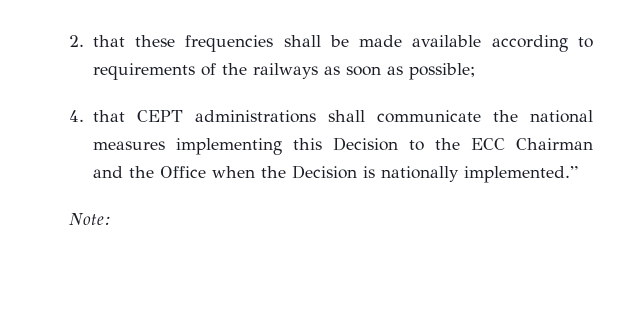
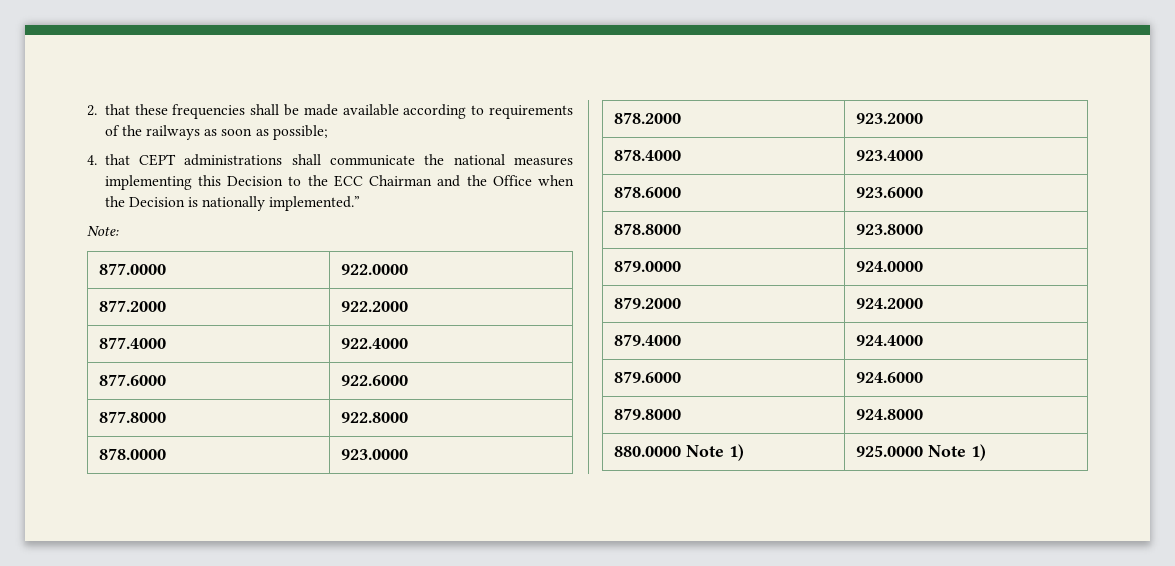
+ 877.0000 | 922.0000
+ 877.2000 | 922.2000
+ 877.4000 | 922.4000
+ 877.6000 | 922.6000
+ 877.8000 | 922.8000
+ 878.0000 | 923.0000
+ 878.2000 | 923.2000
+ 878.4000 | 923.4000
+ 878.6000 | 923.6000
+ 878.8000 | 923.8000
+ 879.0000 | 924.0000
+ 879.2000 | 924.2000
+ 879.4000 | 924.4000
+ 879.6000 | 924.6000
+ 879.8000 | 924.8000
+ 880.0000 Note 1) | 925.0000 Note 1)

